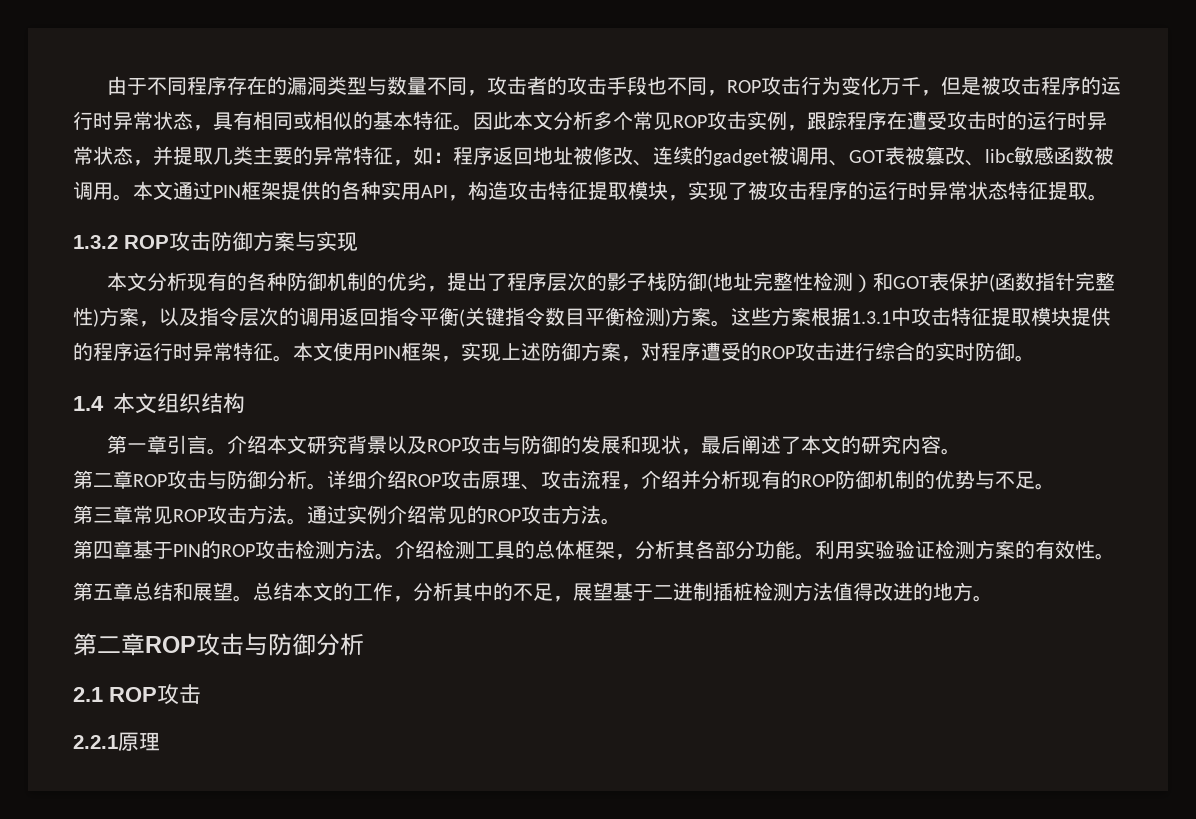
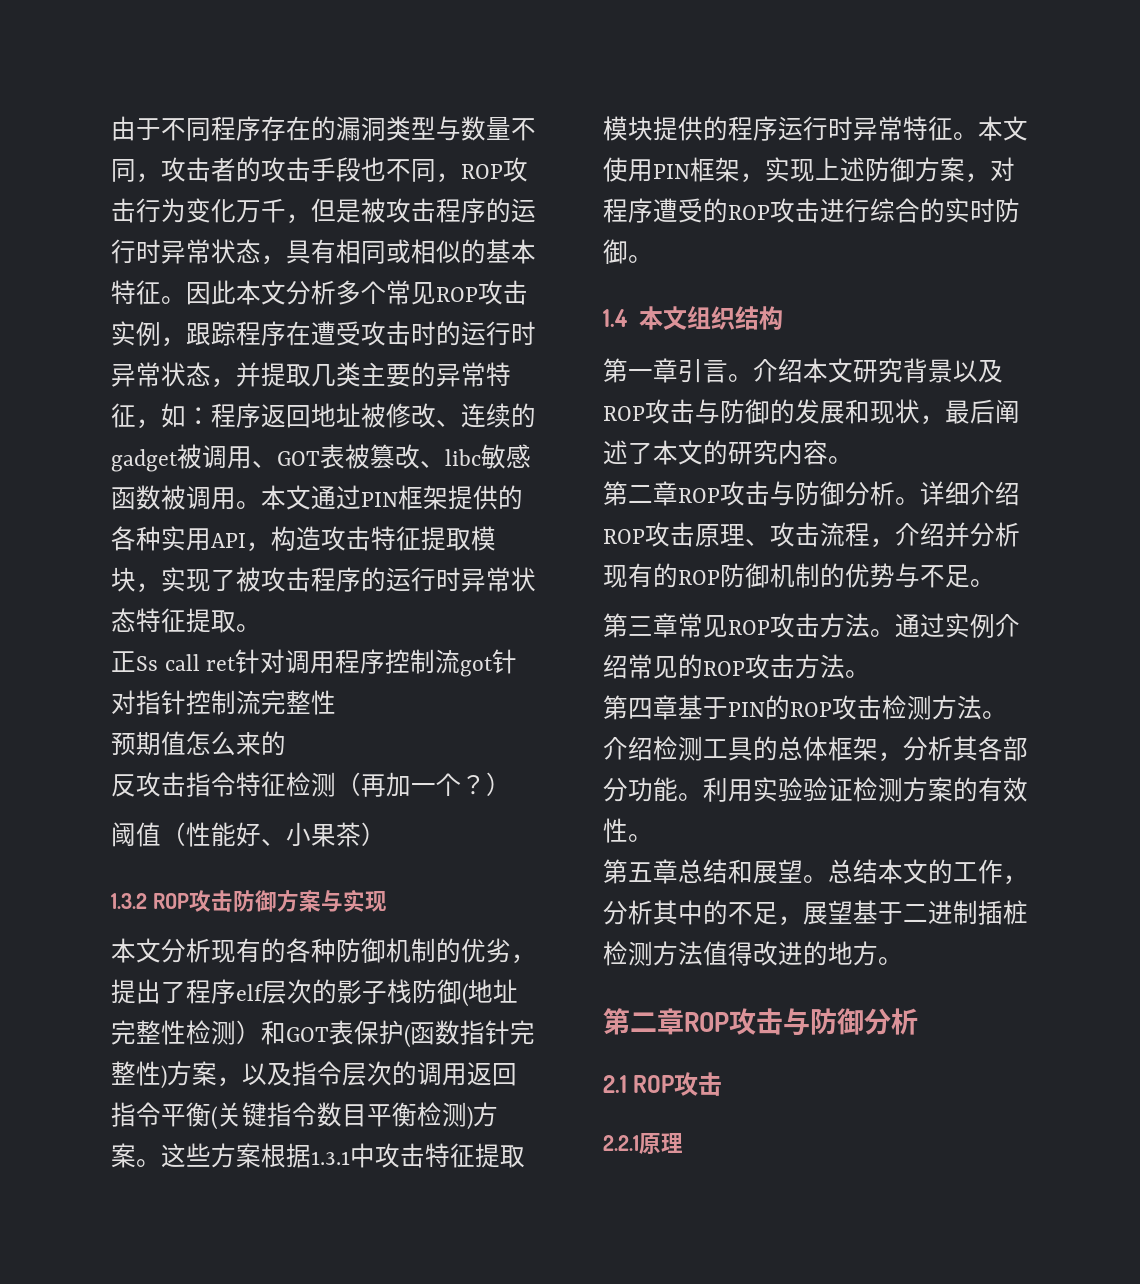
+ 正Ss call ret针对调用程序控制流got针对指针控制流完整性
+ 预期值怎么来的
+ 反攻击指令特征检测（再加一个？）
+ 阈值（性能好、小果茶）
- 本文分析现有的各种防御机制的优劣，提出了程序层次的影子栈防御(地址完整性检测）和GOT表保护(函数指针完整性)方案，以及指令层次的调用返回指令平衡(关键指令数目平衡检测)方案。
+ 本文分析现有的各种防御机制的优劣，提出了程序elf层次的影子栈防御(地址完整性检测）和GOT表保护(函数指针完整性)方案，以及指令层次的调用返回指令平衡(关键指令数目平衡检测)方案。

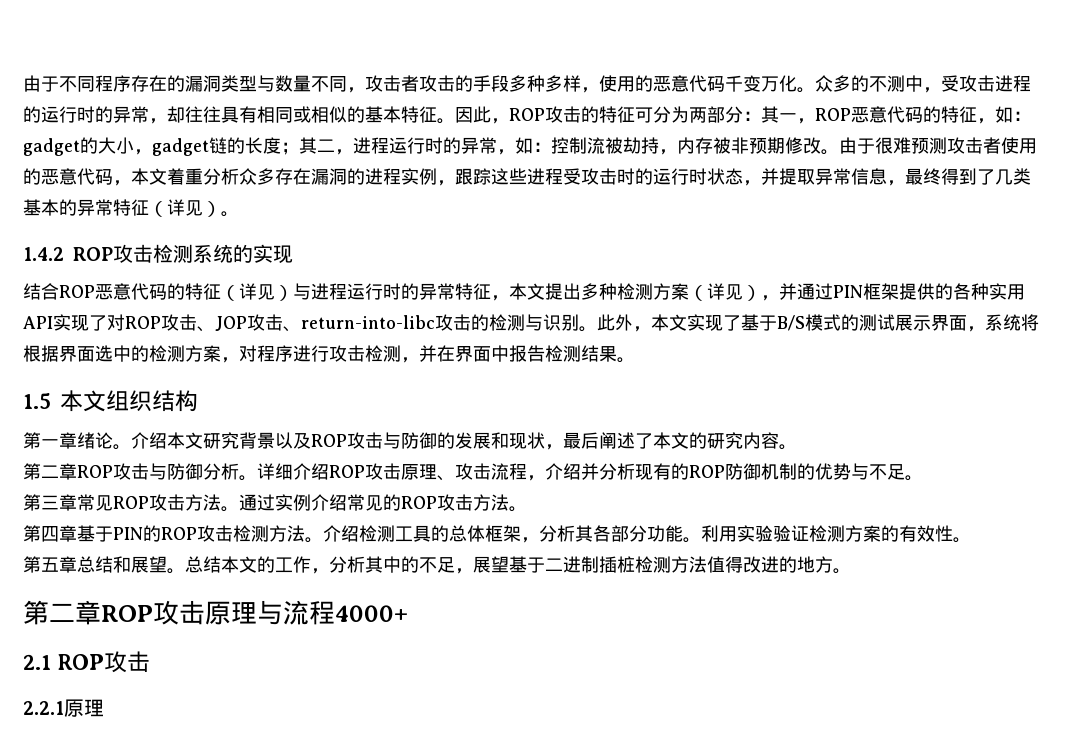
- 由于不同程序存在的漏洞类型与数量不同，攻击者的攻击手段也不同，ROP攻击行为变化万千，但是被攻击程序的运行时异常状态，具有相同或相似的基本特征。
+ 由于不同程序存在的漏洞类型与数量不同，攻击者攻击的手段多种多样，使用的恶意代码千变万化。众多的不测中，受攻击进程的运行时的异常，却往往具有相同或相似的基本特征。
- 因此本文分析多个常见ROP攻击实例，跟踪程序在遭受攻击时的运行时异常状态，并提取几类主要的异常特征，如：程序返回地址被修改、连续的gadget被调用、GOT表被篡改、libc敏感函数被调用。本文通过PIN框架提供的各种实用API，构造攻击特征提取模块，实现了被攻击程序的运行时异常状态特征提取。
- 正Ss call ret针对调用程序控制流got针对指针控制流完整性
- 预期值怎么来的
- 反攻击指令特征检测（再加一个？）
- 阈值（性能好、小果茶）
- 1.3.2 ROP攻击防御方案与实现
- 本文分析现有的各种防御机制的优劣，提出了程序elf层次的影子栈防御(地址完整性检测）和GOT表保护(函数指针完整性)方案，以及指令层次的调用返回指令平衡(关键指令数目平衡检测)方案。这些方案根据1.3.1中攻击特征提取模块提供的程序运行时异常特征。本文使用PIN框架，实现上述防御方案，对程序遭受的ROP攻击进行综合的实时防御。
- 1.4本文组织结构
+ 因此，ROP攻击的特征可分为两部分：其一，ROP恶意代码的特征，如：gadget的大小，gadget链的长度；其二，进程运行时的异常，如：控制流被劫持，内存被非预期修改。由于很难预测攻击者使用的恶意代码，本文着重分析众多存在漏洞的进程实例，跟踪这些进程受攻击时的运行时状态，并提取异常信息，最终得到了几类基本的异常特征（详见）。
+ 1.4.2 ROP攻击检测系统的实现
+ 结合ROP恶意代码的特征（详见）与进程运行时的异常特征，本文提出多种检测方案（详见），并通过PIN框架提供的各种实用API实现了对ROP攻击、JOP攻击、return-into-libc攻击的检测与识别。此外，本文实现了基于B/S模式的测试展示界面，系统将根据界面选中的检测方案，对程序进行攻击检测，并在界面中报告检测结果。
+ 1.5本文组织结构
- 第一章引言。
+ 第一章绪论。
  总结本文的工作，分析其中的不足，展望基于二进制插桩检测方法值得改进的地方。
- 第二章ROP攻击与防御分析
+ 第二章ROP攻击原理与流程4000+

